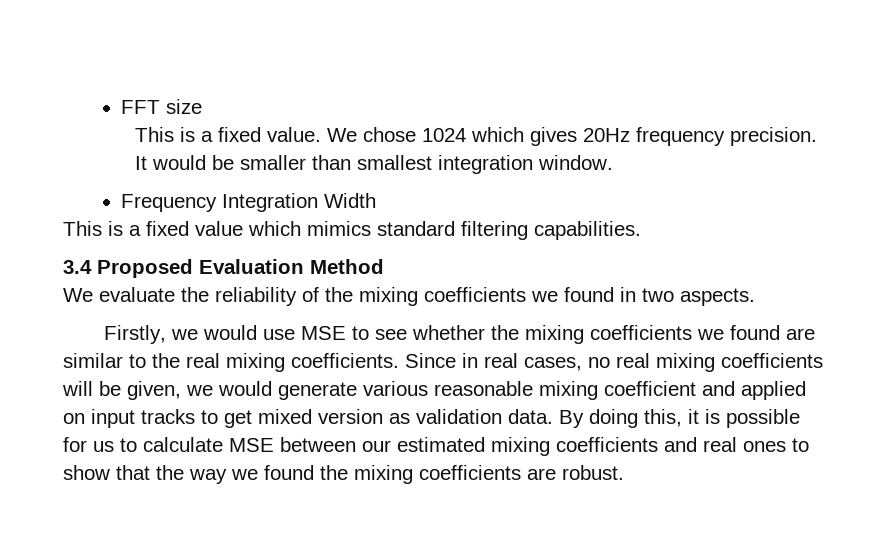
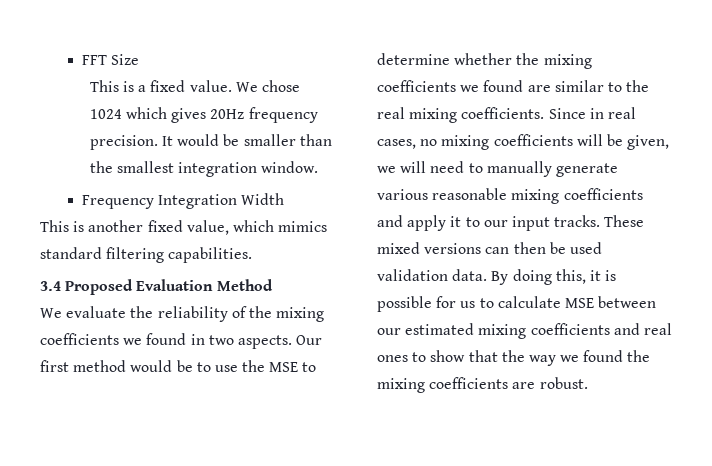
- FFT size
+ FFT Size
- It would be smaller than smallest integration window.
+ It would be smaller than the smallest integration window.
- This is a fixed value which mimics standard filtering capabilities.
+ This is another fixed value, which mimics standard filtering capabilities.
- We evaluate the reliability of the mixing coefficients we found in two aspects.
- Firstly, we would use MSE to see whether the mixing coefficients we found are similar to the real mixing coefficients.
+ We evaluate the reliability of the mixing coefficients we found in two aspects. Our first method would be to use the MSE to determine whether the mixing coefficients we found are similar to the real mixing coefficients.
- Since in real cases, no real mixing coefficients will be given, we would generate various reasonable mixing coefficient and applied on input tracks to get mixed version as validation data.
+ Since in real cases, no mixing coefficients will be given, we will need to manually generate various reasonable mixing coefficients and apply it to our input tracks. These mixed versions can then be used validation data.

